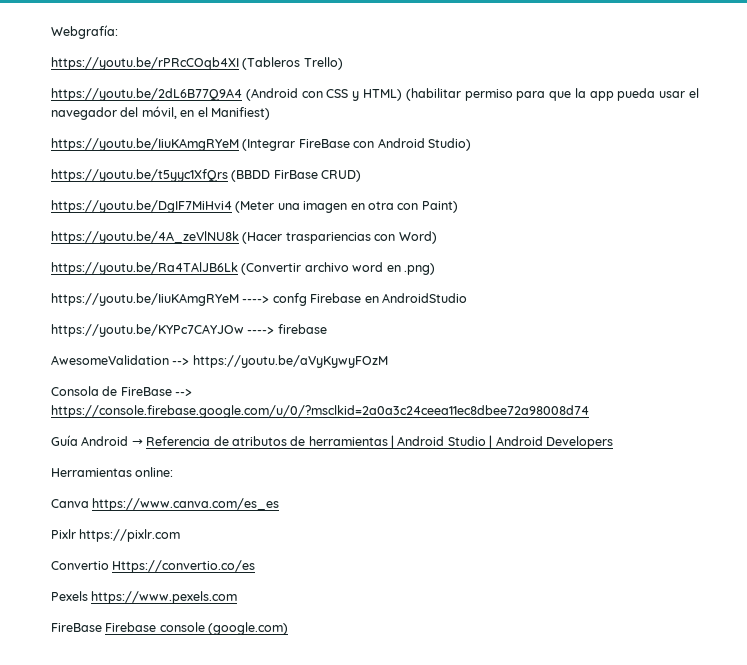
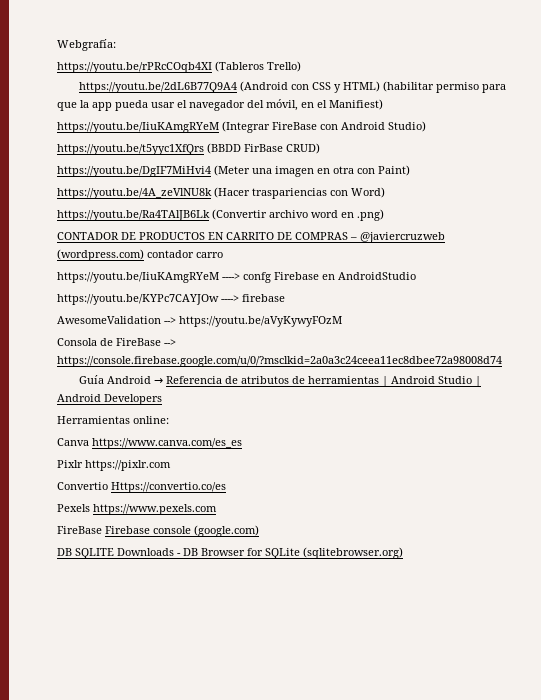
+ CONTADOR DE PRODUCTOS EN CARRITO DE COMPRAS – @javiercruzweb (wordpress.com) contador carro
+ DB SQLITE Downloads - DB Browser for SQLite (sqlitebrowser.org)

